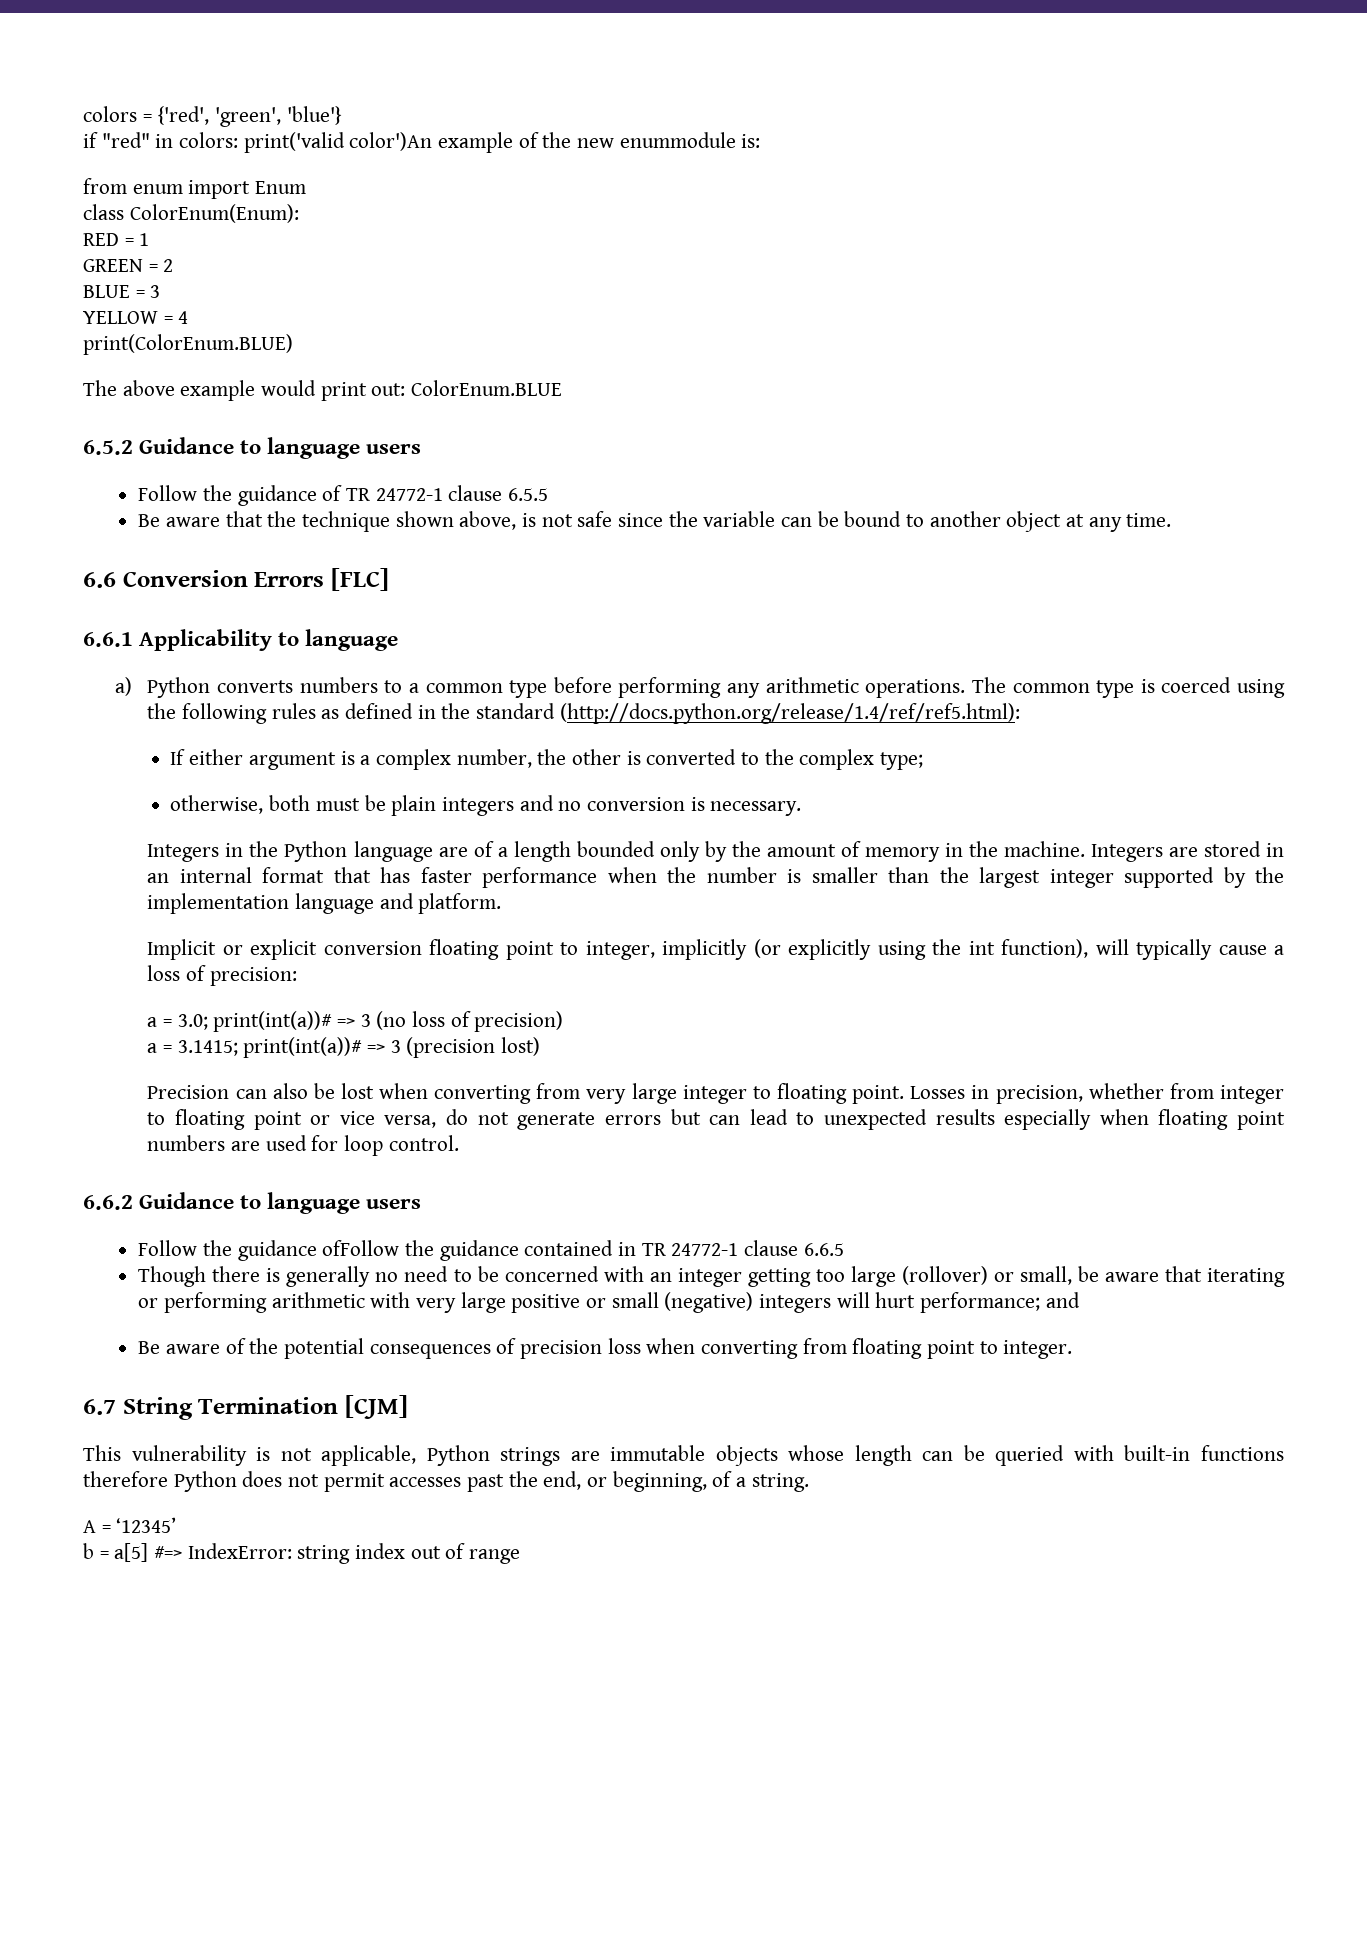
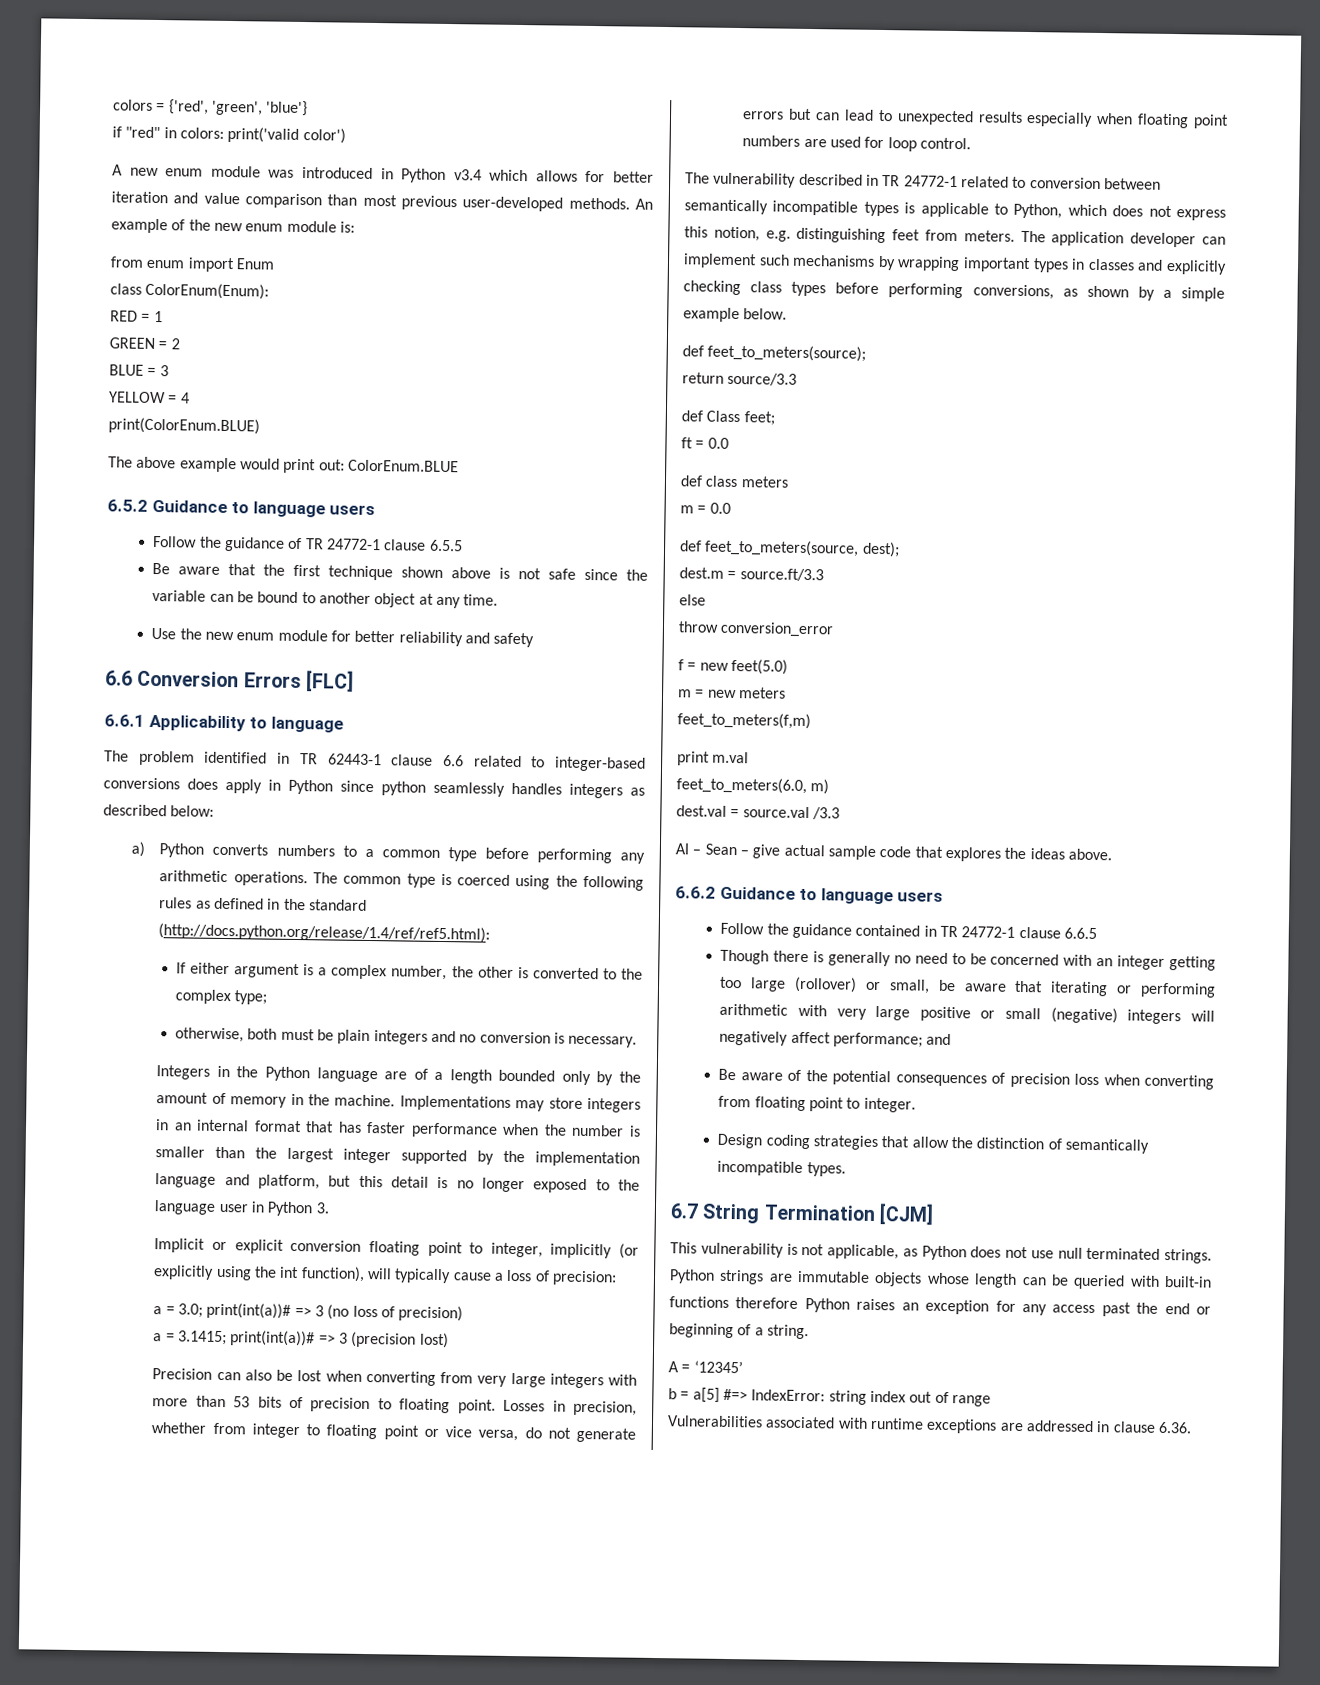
- if "red" in colors: print('valid color')An example of the new enummodule is:
+ if "red" in colors: print('valid color')
+ A new enum module was introduced in Python v3.4 which allows for better iteration and value comparison than most previous user-developed methods. An example of the new enum module is:
- Be aware that the technique shown above, is not safe since the variable can be bound to another object at any time.
+ Be aware that the first technique shown above is not safe since the variable can be bound to another object at any time.
+ Use the new enum module for better reliability and safety
+ The problem identified in TR 62443-1 clause 6.6 related to integer-based conversions does apply in Python since python seamlessly handles integers as described below:
- Integers are stored in an internal format that has faster performance when the number is smaller than the largest integer supported by the implementation language and platform.
+ Implementations may store integers in an internal format that has faster performance when the number is smaller than the largest integer supported by the implementation language and platform, but this detail is no longer exposed to the language user in Python 3.
- Precision can also be lost when converting from very large integer to floating point.
+ Precision can also be lost when converting from very large integers with more than 53 bits of precision to floating point.
+ The vulnerability described in TR 24772-1 related to conversion between semantically incompatible types is applicable to Python, which does not express this notion, e.g. distinguishing feet from meters. The application developer can implement such mechanisms by wrapping important types in classes and explicitly checking class types before performing conversions, as shown by a simple example below.
+ def feet_to_meters(source);
+ return source/3.3
+ def Class feet;
+ ft = 0.0
+ def class meters
+ m = 0.0
+ def feet_to_meters(source, dest);
+ dest.m = source.ft/3.3
+ else
+ throw conversion_error
+ f = new feet(5.0)
+ m = new meters
+ feet_to_meters(f,m)
+ print m.val
+ feet_to_meters(6.0, m)
+ dest.val = source.val /3.3
+ AI – Sean – give actual sample code that explores the ideas above.
- Follow the guidance ofFollow the guidance contained in TR 24772-1 clause 6.6.5
+ Follow the guidance contained in TR 24772-1 clause 6.6.5
- Though there is generally no need to be concerned with an integer getting too large (rollover) or small, be aware that iterating or performing arithmetic with very large positive or small (negative) integers will hurt performance; and
+ Though there is generally no need to be concerned with an integer getting too large (rollover) or small, be aware that iterating or performing arithmetic with very large positive or small (negative) integers will negatively affect performance; and
+ Design coding strategies that allow the distinction of semantically incompatible types.
- This vulnerability is not applicable, Python strings are immutable objects whose length can be queried with built-in functions therefore Python does not permit accesses past the end, or beginning, of a string.
+ This vulnerability is not applicable, as Python does not use null terminated strings. Python strings are immutable objects whose length can be queried with built-in functions therefore Python raises an exception for any access past the end or beginning of a string.
+ Vulnerabilities associated with runtime exceptions are addressed in clause 6.36.

